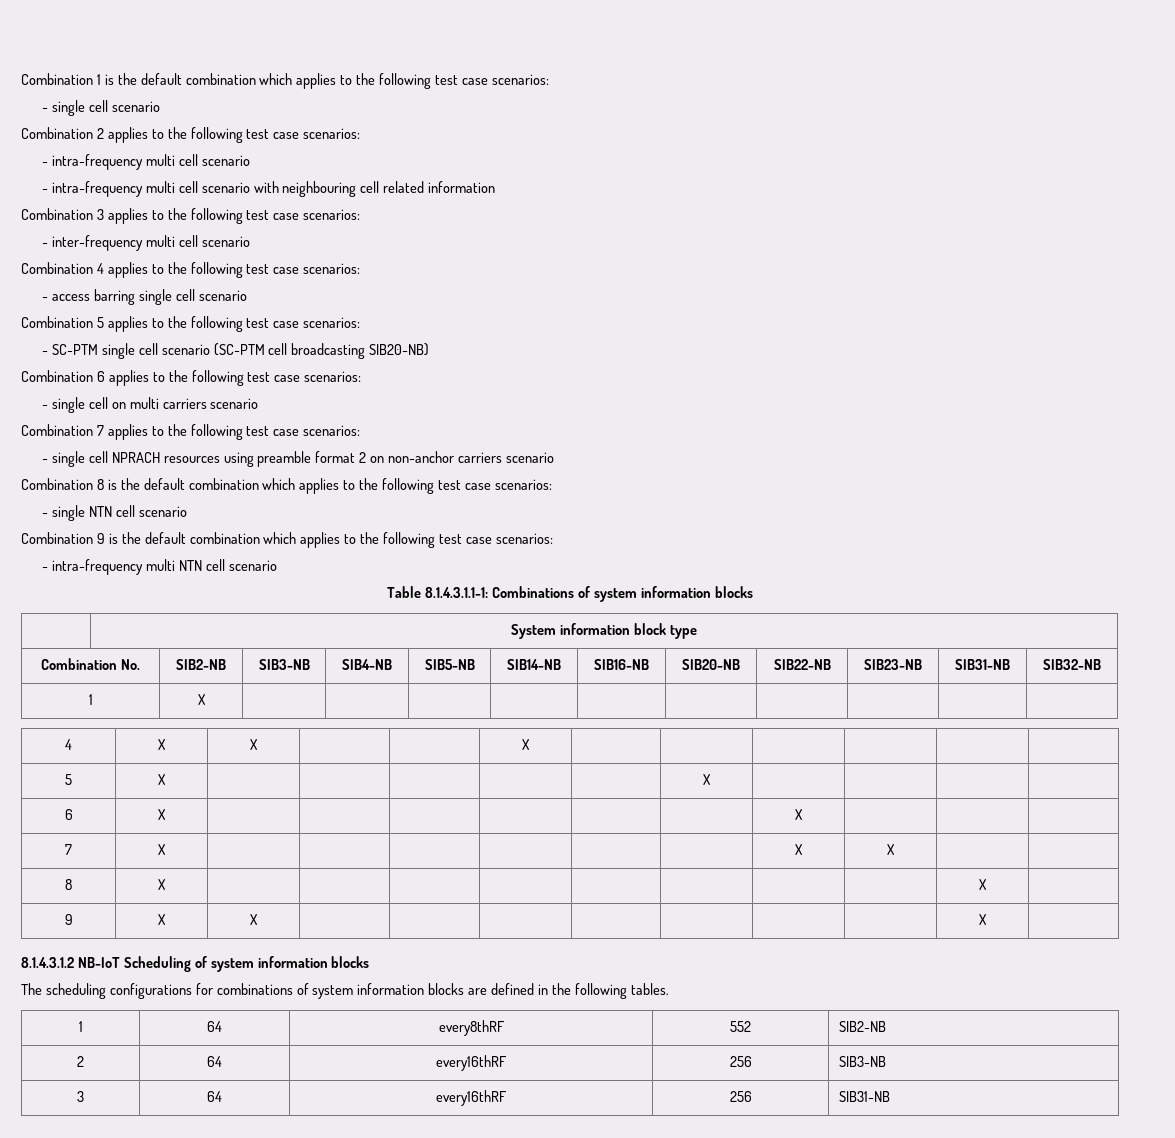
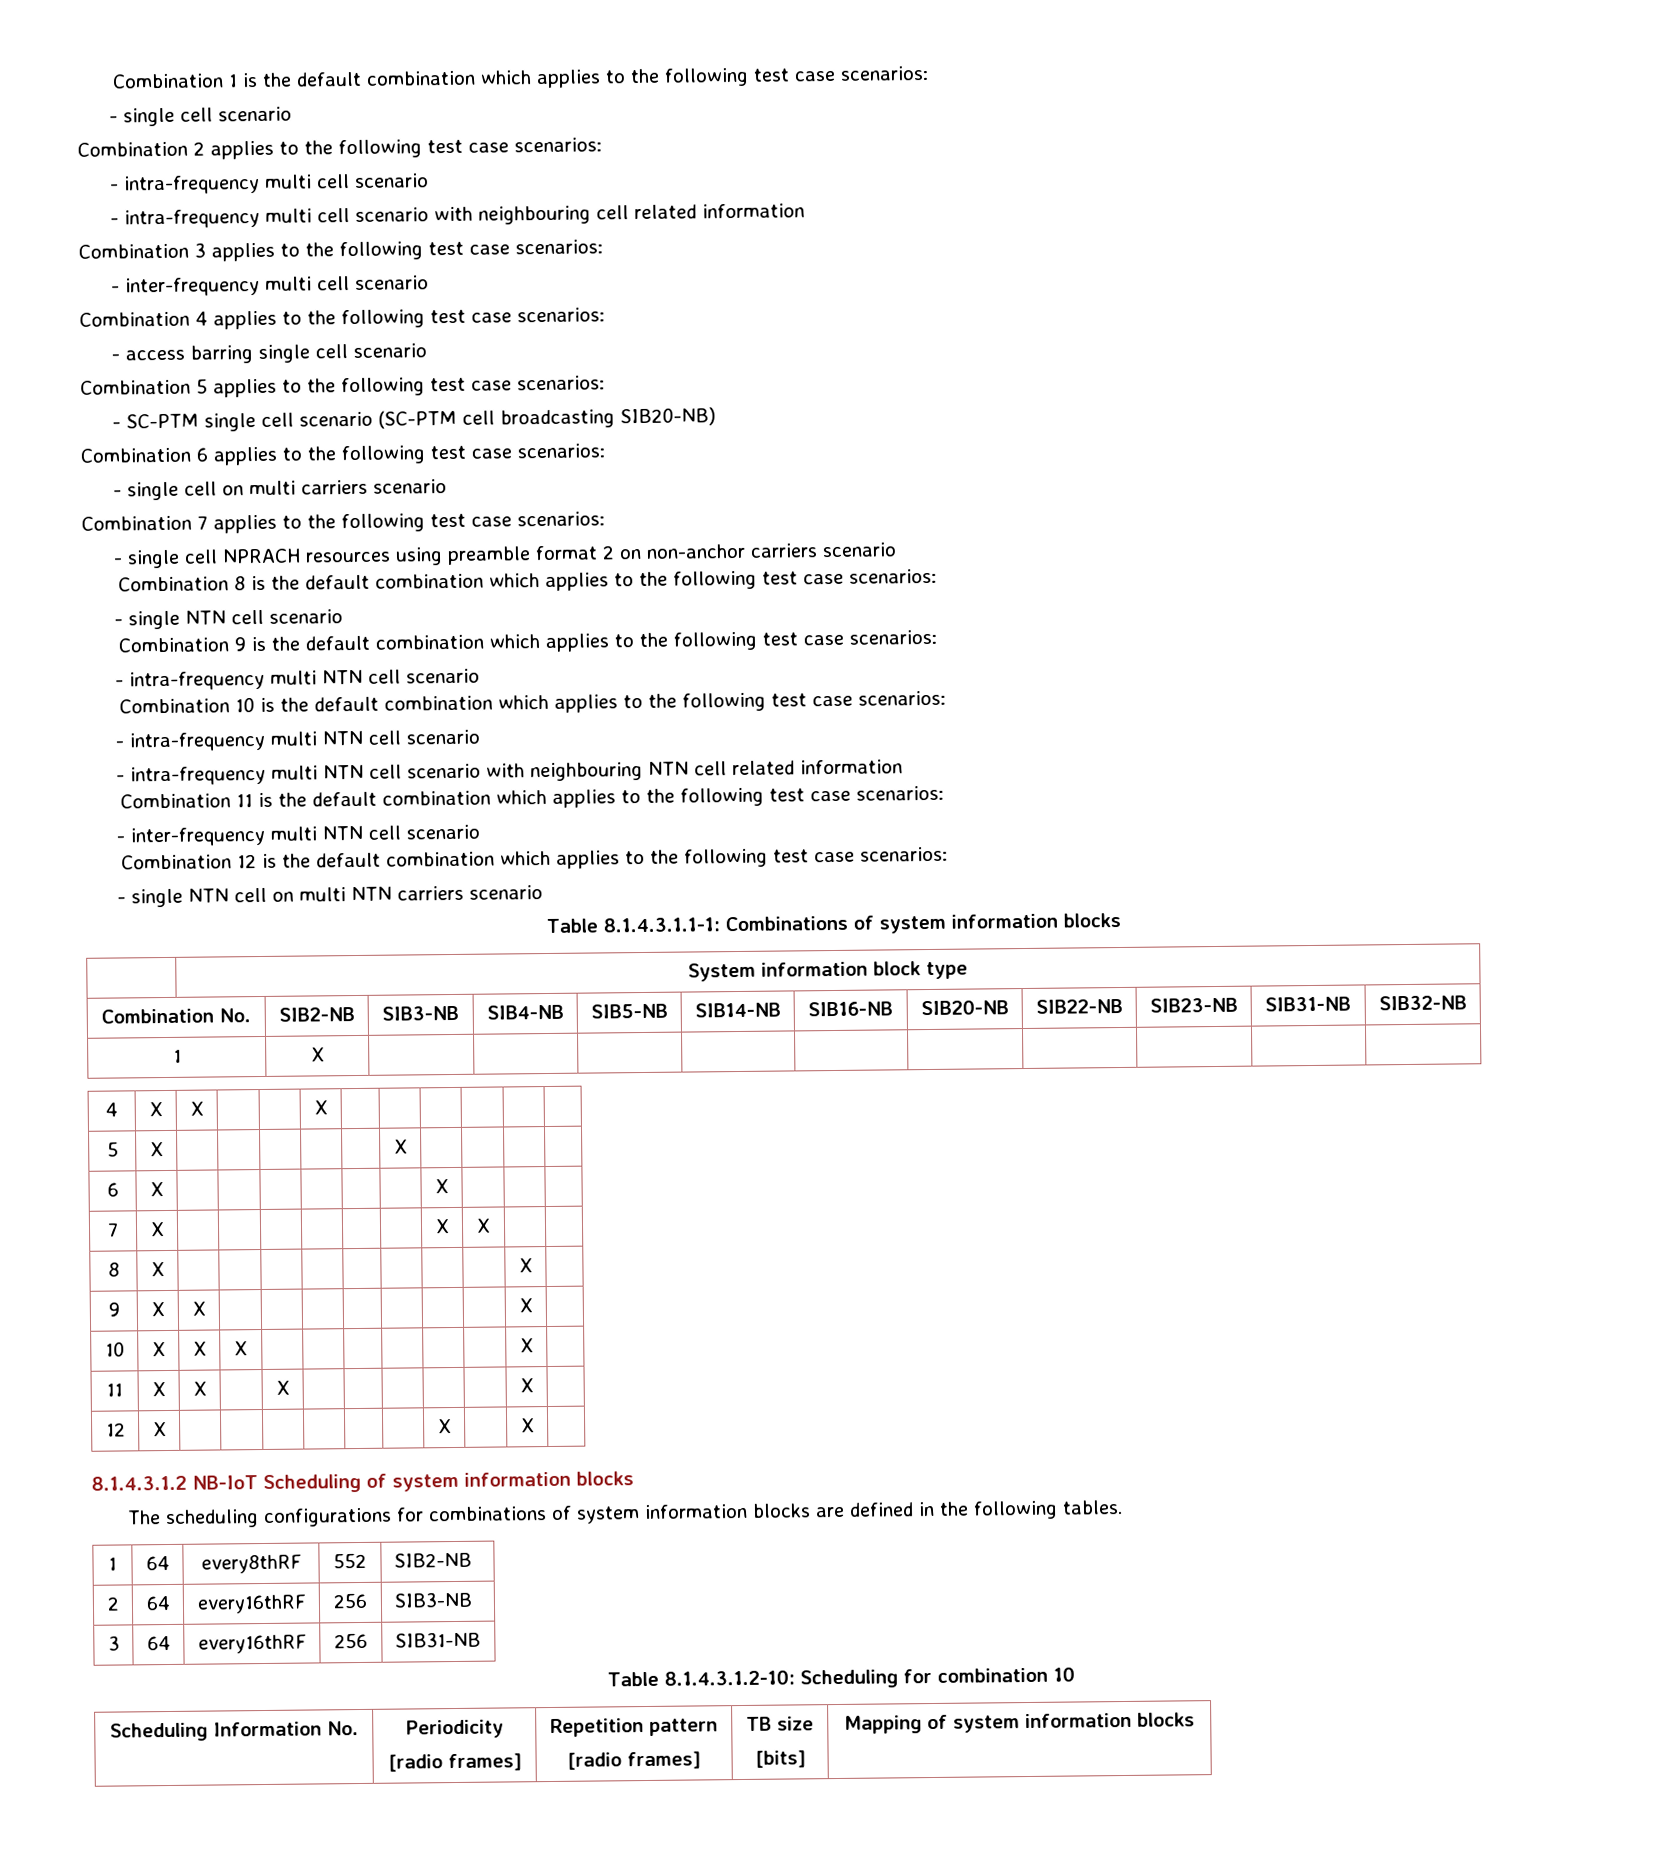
+ Combination 10 is the default combination which applies to the following test case scenarios:
+ - intra-frequency multi NTN cell scenario
+ - intra-frequency multi NTN cell scenario with neighbouring NTN cell related information
+ Combination 11 is the default combination which applies to the following test case scenarios:
+ - inter-frequency multi NTN cell scenario
+ Combination 12 is the default combination which applies to the following test case scenarios:
+ - single NTN cell on multi NTN carriers scenario
+ 10 | X | X | X | | | | | | | X |
+ 11 | X | X | | X | | | | | | X |
+ 12 | X | | | | | | | X | | X |
+ Table 8.1.4.3.1.2-10: Scheduling for combination 10
+ Scheduling Information No. | Periodicity
+ [radio frames] | Repetition pattern
+ [radio frames] | TB size
+ [bits] | Mapping of system information blocks

